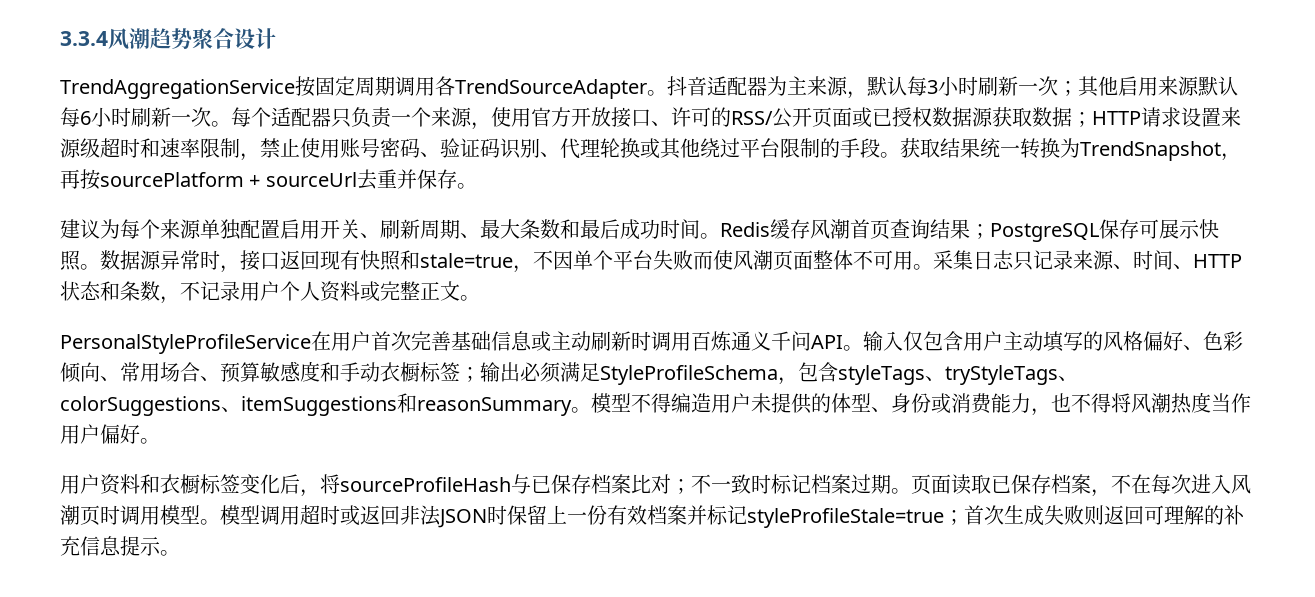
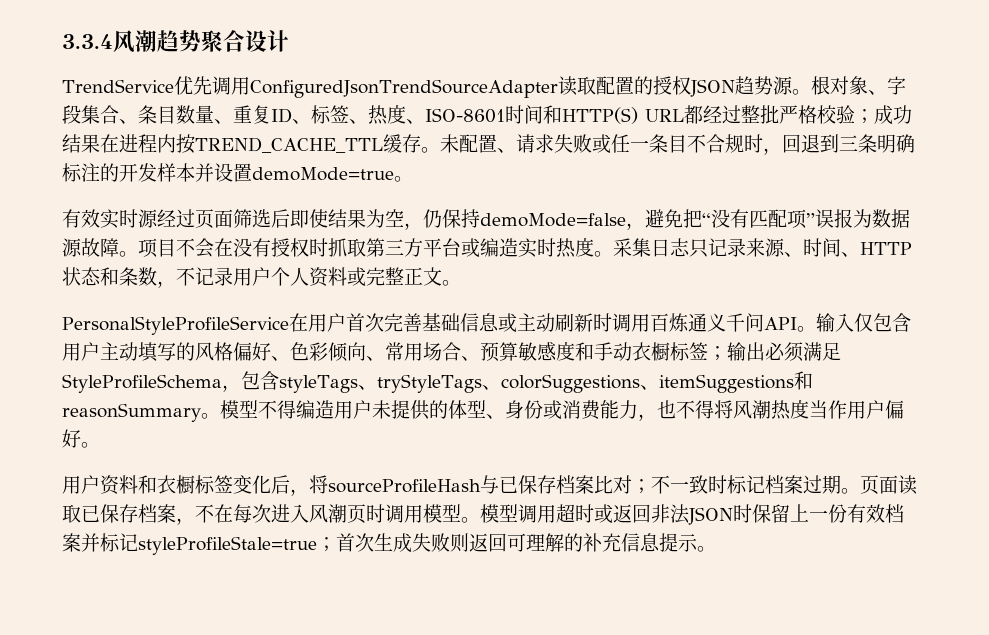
- TrendAggregationService按固定周期调用各TrendSourceAdapter。抖音适配器为主来源，默认每3小时刷新一次；其他启用来源默认每6小时刷新一次。每个适配器只负责一个来源，使用官方开放接口、许可的RSS/公开页面或已授权数据源获取数据；HTTP请求设置来源级超时和速率限制，禁止使用账号密码、验证码识别、代理轮换或其他绕过平台限制的手段。获取结果统一转换为TrendSnapshot，再按sourcePlatform + sourceUrl去重并保存。
- 建议为每个来源单独配置启用开关、刷新周期、最大条数和最后成功时间。Redis缓存风潮首页查询结果；PostgreSQL保存可展示快照。数据源异常时，接口返回现有快照和stale=true，不因单个平台失败而使风潮页面整体不可用。
+ TrendService优先调用ConfiguredJsonTrendSourceAdapter读取配置的授权JSON趋势源。根对象、字段集合、条目数量、重复ID、标签、热度、ISO-8601时间和HTTP(S) URL都经过整批严格校验；成功结果在进程内按TREND_CACHE_TTL缓存。未配置、请求失败或任一条目不合规时，回退到三条明确标注的开发样本并设置demoMode=true。
+ 有效实时源经过页面筛选后即使结果为空，仍保持demoMode=false，避免把“没有匹配项”误报为数据源故障。项目不会在没有授权时抓取第三方平台或编造实时热度。

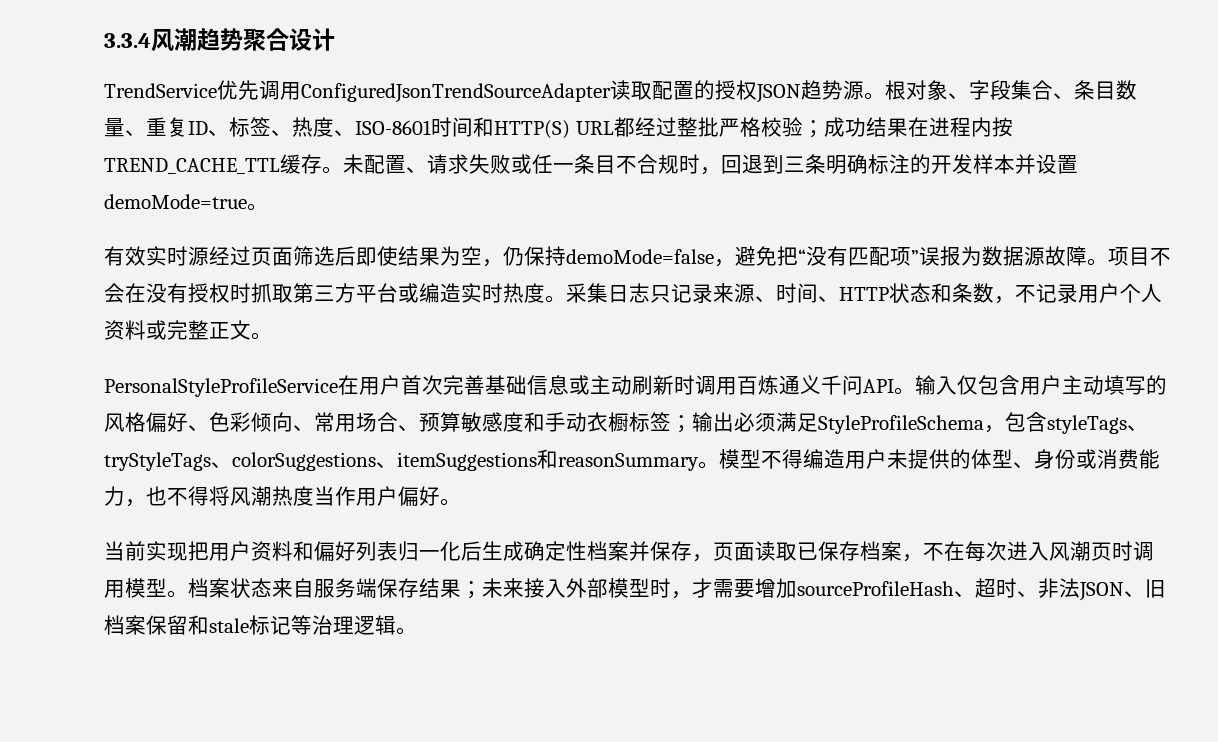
- 用户资料和衣橱标签变化后，将sourceProfileHash与已保存档案比对；不一致时标记档案过期。页面读取已保存档案，不在每次进入风潮页时调用模型。
+ 当前实现把用户资料和偏好列表归一化后生成确定性档案并保存，页面读取已保存档案，不在每次进入风潮页时调用模型。
- 模型调用超时或返回非法JSON时保留上一份有效档案并标记styleProfileStale=true；首次生成失败则返回可理解的补充信息提示。
+ 档案状态来自服务端保存结果；未来接入外部模型时，才需要增加sourceProfileHash、超时、非法JSON、旧档案保留和stale标记等治理逻辑。

